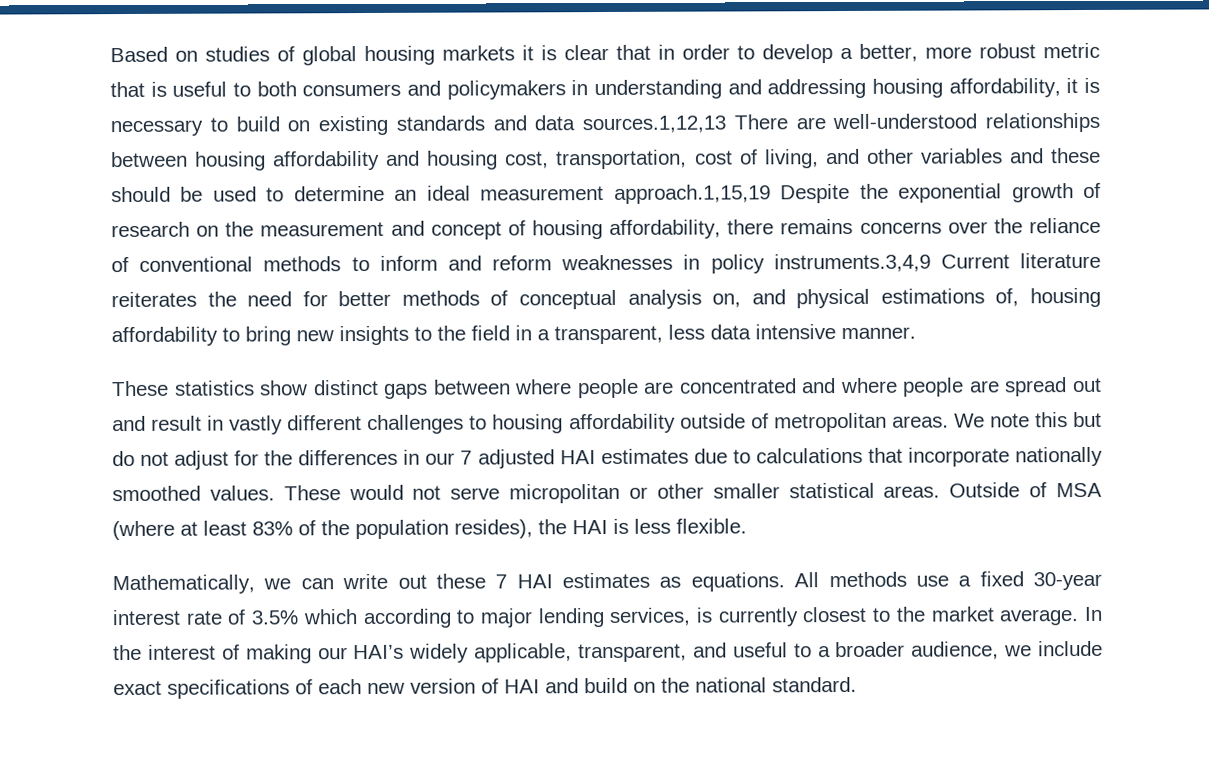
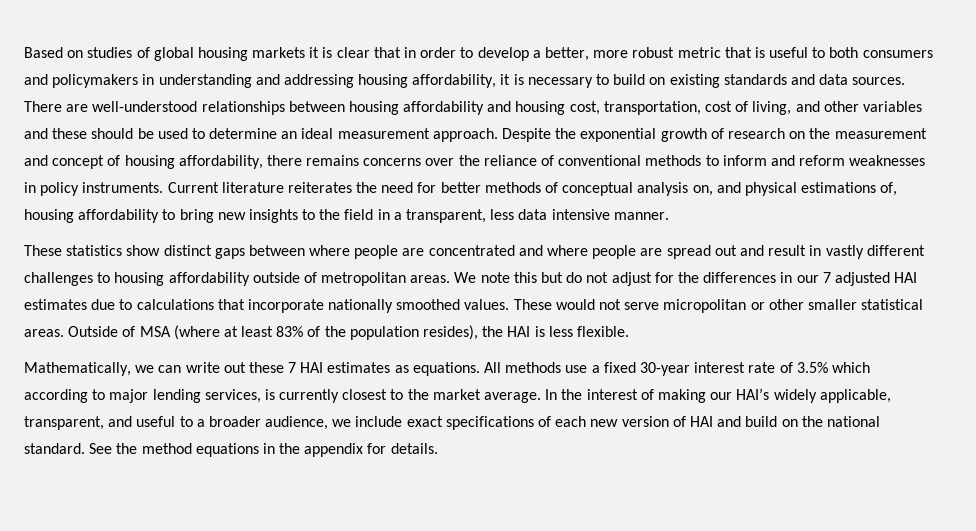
- Based on studies of global housing markets it is clear that in order to develop a better, more robust metric that is useful to both consumers and policymakers in understanding and addressing housing affordability, it is necessary to build on existing standards and data sources.1,12,13 There are well-understood relationships between housing affordability and housing cost, transportation, cost of living, and other variables and these should be used to determine an ideal measurement approach.1,15,19 Despite the exponential growth of research on the measurement and concept of housing affordability, there remains concerns over the reliance of conventional methods to inform and reform weaknesses in policy instruments.3,4,9 Current literature reiterates the need for better methods of conceptual analysis on, and physical estimations of, housing affordability to bring new insights to the field in a transparent, less data intensive manner.
+ Based on studies of global housing markets it is clear that in order to develop a better, more robust metric that is useful to both consumers and policymakers in understanding and addressing housing affordability, it is necessary to build on existing standards and data sources. There are well-understood relationships between housing affordability and housing cost, transportation, cost of living, and other variables and these should be used to determine an ideal measurement approach. Despite the exponential growth of research on the measurement and concept of housing affordability, there remains concerns over the reliance of conventional methods to inform and reform weaknesses in policy instruments. Current literature reiterates the need for better methods of conceptual analysis on, and physical estimations of, housing affordability to bring new insights to the field in a transparent, less data intensive manner.
+ See the method equations in the appendix for details.

